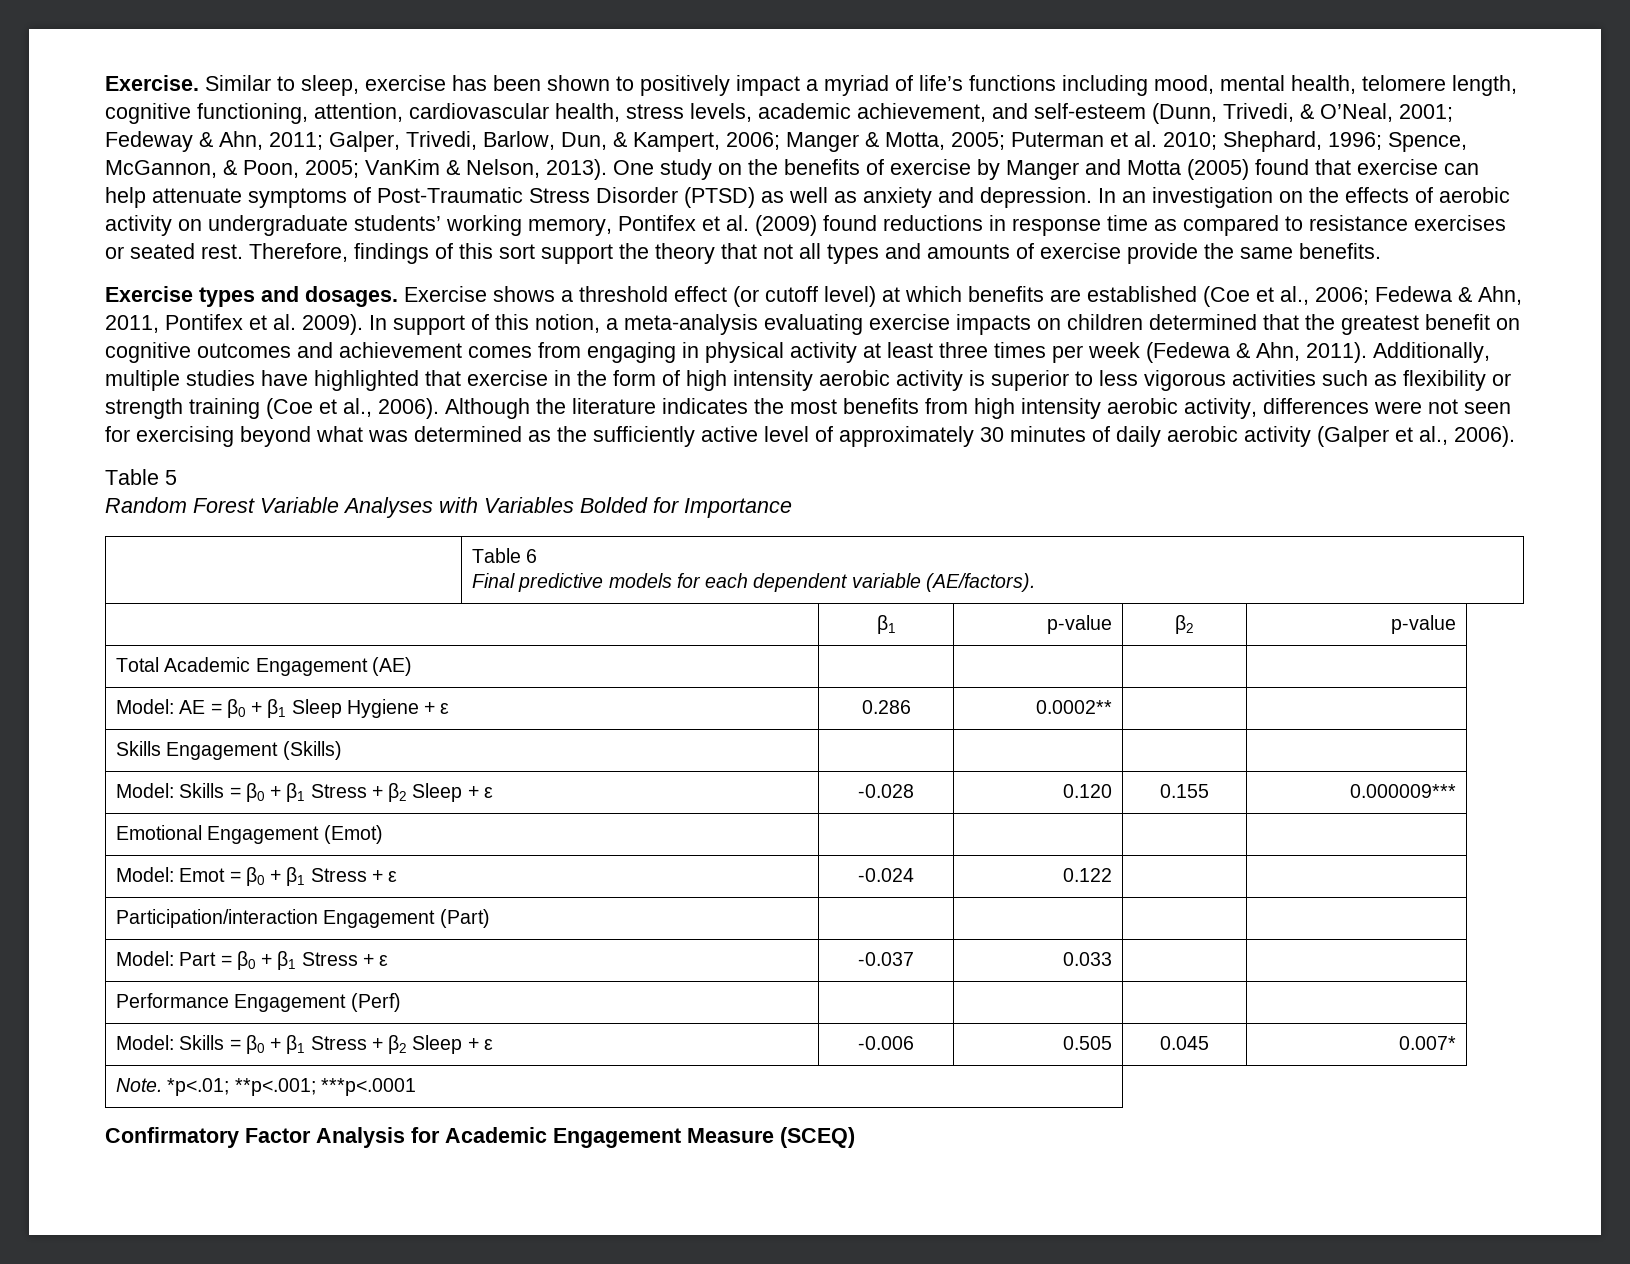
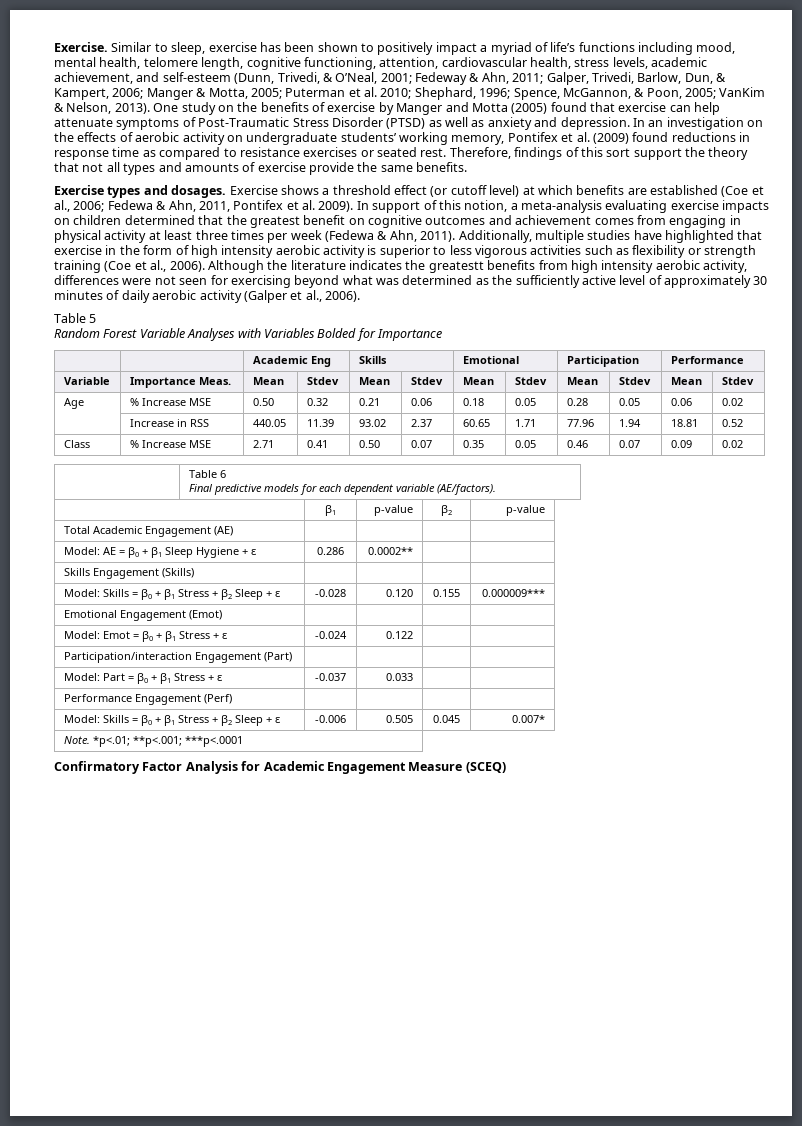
- Although the literature indicates the most benefits from high intensity aerobic activity, differences were not seen for exercising beyond what was determined as the sufficiently active level of approximately 30 minutes of daily aerobic activity (Galper et al., 2006).
+ Although the literature indicates the greatestt benefits from high intensity aerobic activity, differences were not seen for exercising beyond what was determined as the sufficiently active level of approximately 30 minutes of daily aerobic activity (Galper et al., 2006).
+ | | Academic Eng | Skills | Emotional | Participation | Performance
+ Variable | Importance Meas. | Mean | Stdev | Mean | Stdev | Mean | Stdev | Mean | Stdev | Mean | Stdev
+ Age | % Increase MSE | 0.50 | 0.32 | 0.21 | 0.06 | 0.18 | 0.05 | 0.28 | 0.05 | 0.06 | 0.02
+ | Increase in RSS | 440.05 | 11.39 | 93.02 | 2.37 | 60.65 | 1.71 | 77.96 | 1.94 | 18.81 | 0.52
+ Class | % Increase MSE | 2.71 | 0.41 | 0.50 | 0.07 | 0.35 | 0.05 | 0.46 | 0.07 | 0.09 | 0.02

